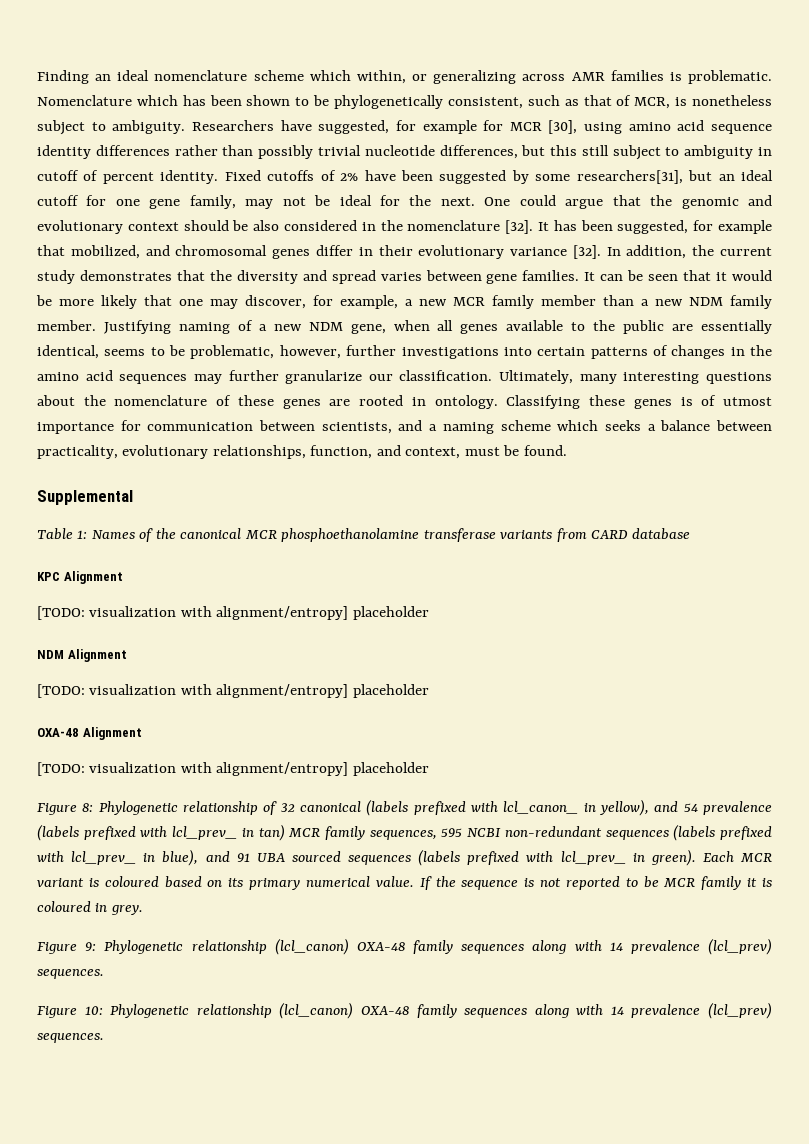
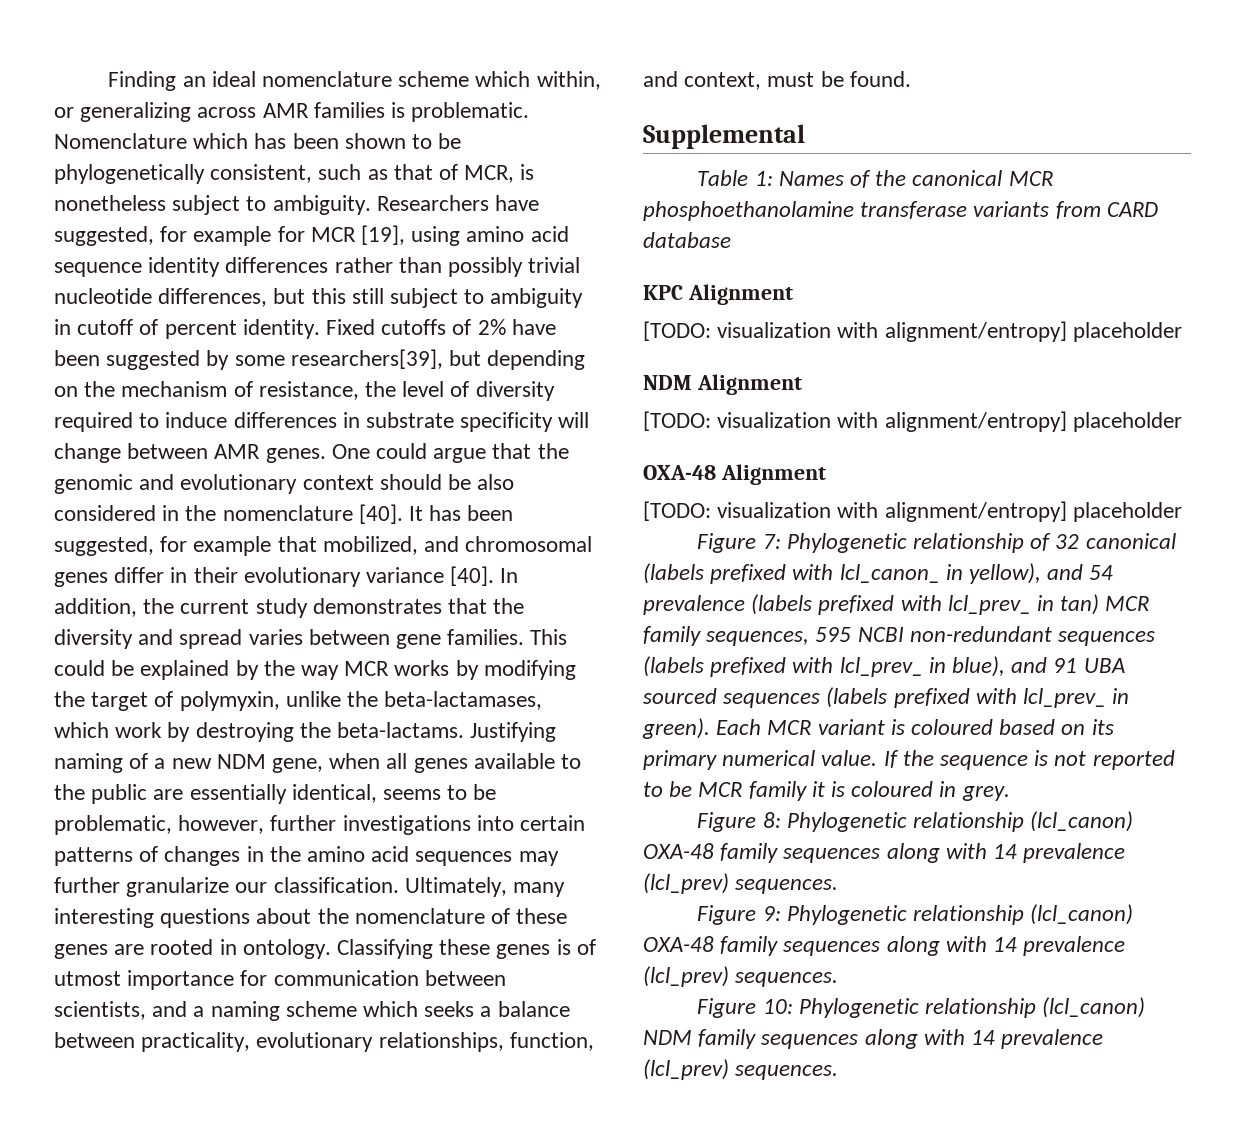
- Researchers have suggested, for example for MCR [30], using amino acid sequence identity differences rather than possibly trivial nucleotide differences, but this still subject to ambiguity in cutoff of percent identity.
+ Researchers have suggested, for example for MCR [19], using amino acid sequence identity differences rather than possibly trivial nucleotide differences, but this still subject to ambiguity in cutoff of percent identity.
- Fixed cutoffs of 2% have been suggested by some researchers[31], but an ideal cutoff for one gene family, may not be ideal for the next.
+ Fixed cutoffs of 2% have been suggested by some researchers[39], but depending on the mechanism of resistance, the level of diversity required to induce differences in substrate specificity will change between AMR genes.
- One could argue that the genomic and evolutionary context should be also considered in the nomenclature [32].
+ One could argue that the genomic and evolutionary context should be also considered in the nomenclature [40].
- It has been suggested, for example that mobilized, and chromosomal genes differ in their evolutionary variance [32].
+ It has been suggested, for example that mobilized, and chromosomal genes differ in their evolutionary variance [40].
- It can be seen that it would be more likely that one may discover, for example, a new MCR family member than a new NDM family member.
+ This could be explained by the way MCR works by modifying the target of polymyxin, unlike the beta-lactamases, which work by destroying the beta-lactams.
- Figure 8: Phylogenetic relationship of 32 canonical (labels prefixed with lcl_canon_ in yellow), and 54 prevalence (labels prefixed with lcl_prev_ in tan) MCR family sequences, 595 NCBI non-redundant sequences (labels prefixed with lcl_prev_ in blue), and 91 UBA sourced sequences (labels prefixed with lcl_prev_ in green).
+ Figure 7: Phylogenetic relationship of 32 canonical (labels prefixed with lcl_canon_ in yellow), and 54 prevalence (labels prefixed with lcl_prev_ in tan) MCR family sequences, 595 NCBI non-redundant sequences (labels prefixed with lcl_prev_ in blue), and 91 UBA sourced sequences (labels prefixed with lcl_prev_ in green).
+ Figure 8: Phylogenetic relationship (lcl_canon) OXA-48 family sequences along with 14 prevalence (lcl_prev) sequences.
- Figure 10: Phylogenetic relationship (lcl_canon) OXA-48 family sequences along with 14 prevalence (lcl_prev) sequences.
+ Figure 10: Phylogenetic relationship (lcl_canon) NDM family sequences along with 14 prevalence (lcl_prev) sequences.

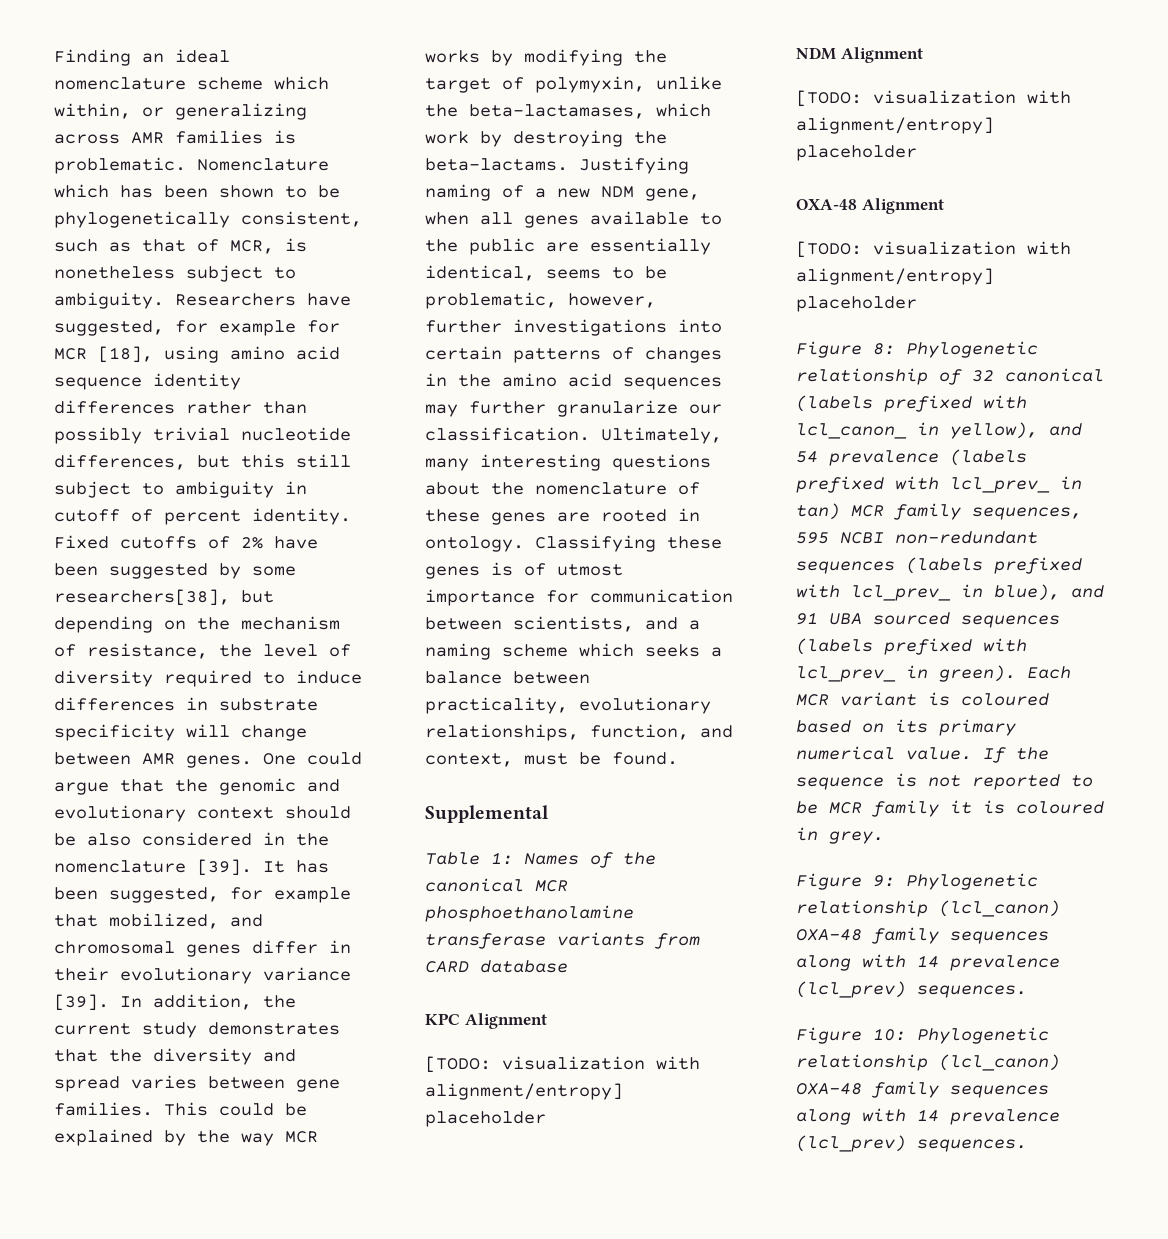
- Researchers have suggested, for example for MCR [19], using amino acid sequence identity differences rather than possibly trivial nucleotide differences, but this still subject to ambiguity in cutoff of percent identity.
+ Researchers have suggested, for example for MCR [18], using amino acid sequence identity differences rather than possibly trivial nucleotide differences, but this still subject to ambiguity in cutoff of percent identity.
- Fixed cutoffs of 2% have been suggested by some researchers[39], but depending on the mechanism of resistance, the level of diversity required to induce differences in substrate specificity will change between AMR genes.
+ Fixed cutoffs of 2% have been suggested by some researchers[38], but depending on the mechanism of resistance, the level of diversity required to induce differences in substrate specificity will change between AMR genes.
- One could argue that the genomic and evolutionary context should be also considered in the nomenclature [40].
+ One could argue that the genomic and evolutionary context should be also considered in the nomenclature [39].
- It has been suggested, for example that mobilized, and chromosomal genes differ in their evolutionary variance [40].
+ It has been suggested, for example that mobilized, and chromosomal genes differ in their evolutionary variance [39].
- Figure 7: Phylogenetic relationship of 32 canonical (labels prefixed with lcl_canon_ in yellow), and 54 prevalence (labels prefixed with lcl_prev_ in tan) MCR family sequences, 595 NCBI non-redundant sequences (labels prefixed with lcl_prev_ in blue), and 91 UBA sourced sequences (labels prefixed with lcl_prev_ in green).
+ Figure 8: Phylogenetic relationship of 32 canonical (labels prefixed with lcl_canon_ in yellow), and 54 prevalence (labels prefixed with lcl_prev_ in tan) MCR family sequences, 595 NCBI non-redundant sequences (labels prefixed with lcl_prev_ in blue), and 91 UBA sourced sequences (labels prefixed with lcl_prev_ in green).
- Figure 8: Phylogenetic relationship (lcl_canon) OXA-48 family sequences along with 14 prevalence (lcl_prev) sequences.
- Figure 10: Phylogenetic relationship (lcl_canon) NDM family sequences along with 14 prevalence (lcl_prev) sequences.
+ Figure 10: Phylogenetic relationship (lcl_canon) OXA-48 family sequences along with 14 prevalence (lcl_prev) sequences.

